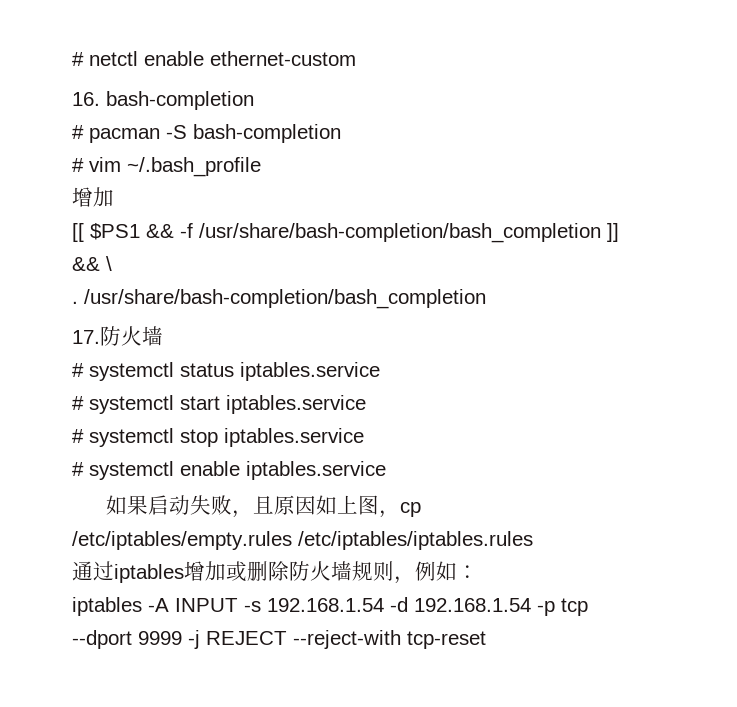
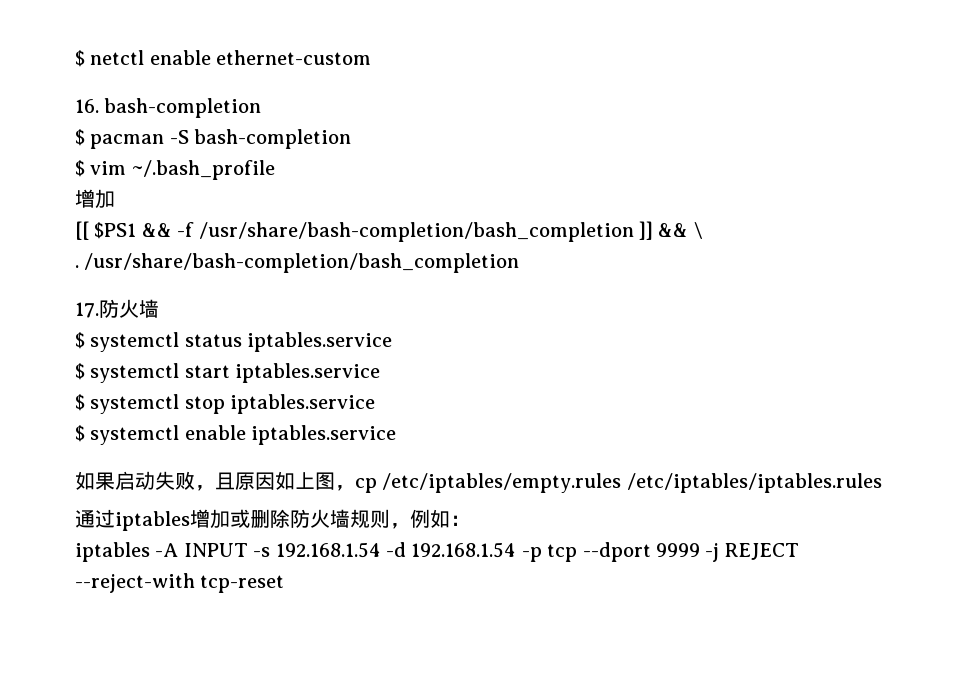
- # netctl enable ethernet-custom
+ $ netctl enable ethernet-custom
- # pacman -S bash-completion
+ $ pacman -S bash-completion
- # vim ~/.bash_profile
+ $ vim ~/.bash_profile
- # systemctl status iptables.service
+ $ systemctl status iptables.service
- # systemctl start iptables.service
+ $ systemctl start iptables.service
- # systemctl stop iptables.service
+ $ systemctl stop iptables.service
- # systemctl enable iptables.service
+ $ systemctl enable iptables.service

